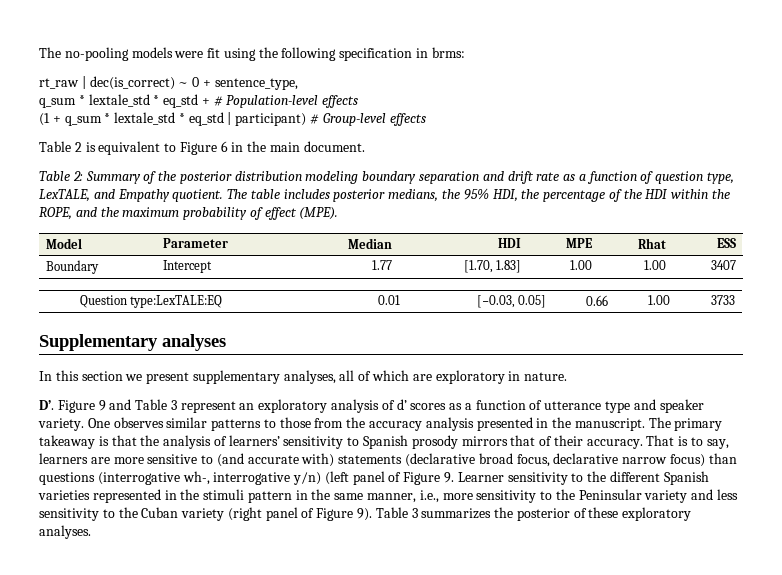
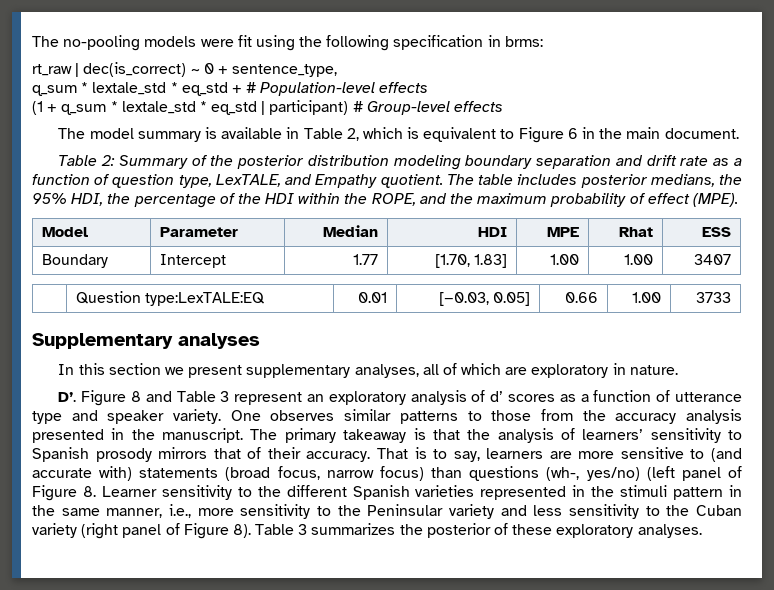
- Table 2 is equivalent to Figure 6 in the main document.
+ The model summary is available in Table 2, which is equivalent to Figure 6 in the main document.
- D’. Figure 9 and Table 3 represent an exploratory analysis of d’ scores as a function of utterance type and speaker variety.
+ D’. Figure 8 and Table 3 represent an exploratory analysis of d’ scores as a function of utterance type and speaker variety.
- That is to say, learners are more sensitive to (and accurate with) statements (declarative broad focus, declarative narrow focus) than questions (interrogative wh-, interrogative y/n) (left panel of Figure 9. Learner sensitivity to the different Spanish varieties represented in the stimuli pattern in the same manner, i.e., more sensitivity to the Peninsular variety and less sensitivity to the Cuban variety (right panel of Figure 9).
+ That is to say, learners are more sensitive to (and accurate with) statements (broad focus, narrow focus) than questions (wh-, yes/no) (left panel of Figure 8. Learner sensitivity to the different Spanish varieties represented in the stimuli pattern in the same manner, i.e., more sensitivity to the Peninsular variety and less sensitivity to the Cuban variety (right panel of Figure 8).

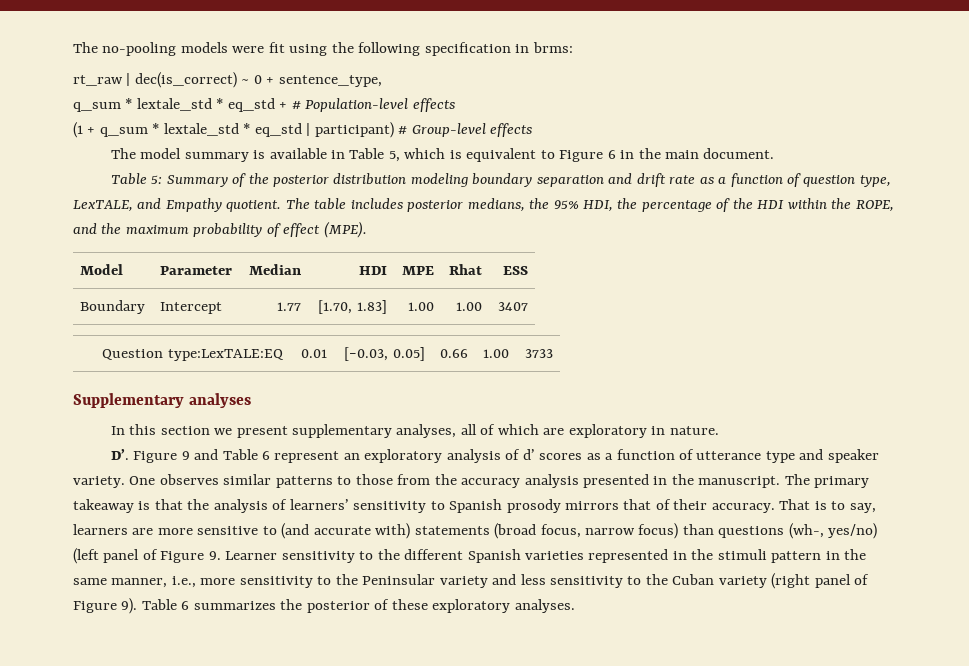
- The model summary is available in Table 2, which is equivalent to Figure 6 in the main document.
+ The model summary is available in Table 5, which is equivalent to Figure 6 in the main document.
- Table 2: Summary of the posterior distribution modeling boundary separation and drift rate as a function of question type, LexTALE, and Empathy quotient.
+ Table 5: Summary of the posterior distribution modeling boundary separation and drift rate as a function of question type, LexTALE, and Empathy quotient.
- D’. Figure 8 and Table 3 represent an exploratory analysis of d’ scores as a function of utterance type and speaker variety.
+ D’. Figure 9 and Table 6 represent an exploratory analysis of d’ scores as a function of utterance type and speaker variety.
- That is to say, learners are more sensitive to (and accurate with) statements (broad focus, narrow focus) than questions (wh-, yes/no) (left panel of Figure 8. Learner sensitivity to the different Spanish varieties represented in the stimuli pattern in the same manner, i.e., more sensitivity to the Peninsular variety and less sensitivity to the Cuban variety (right panel of Figure 8). Table 3 summarizes the posterior of these exploratory analyses.
+ That is to say, learners are more sensitive to (and accurate with) statements (broad focus, narrow focus) than questions (wh-, yes/no) (left panel of Figure 9. Learner sensitivity to the different Spanish varieties represented in the stimuli pattern in the same manner, i.e., more sensitivity to the Peninsular variety and less sensitivity to the Cuban variety (right panel of Figure 9). Table 6 summarizes the posterior of these exploratory analyses.

